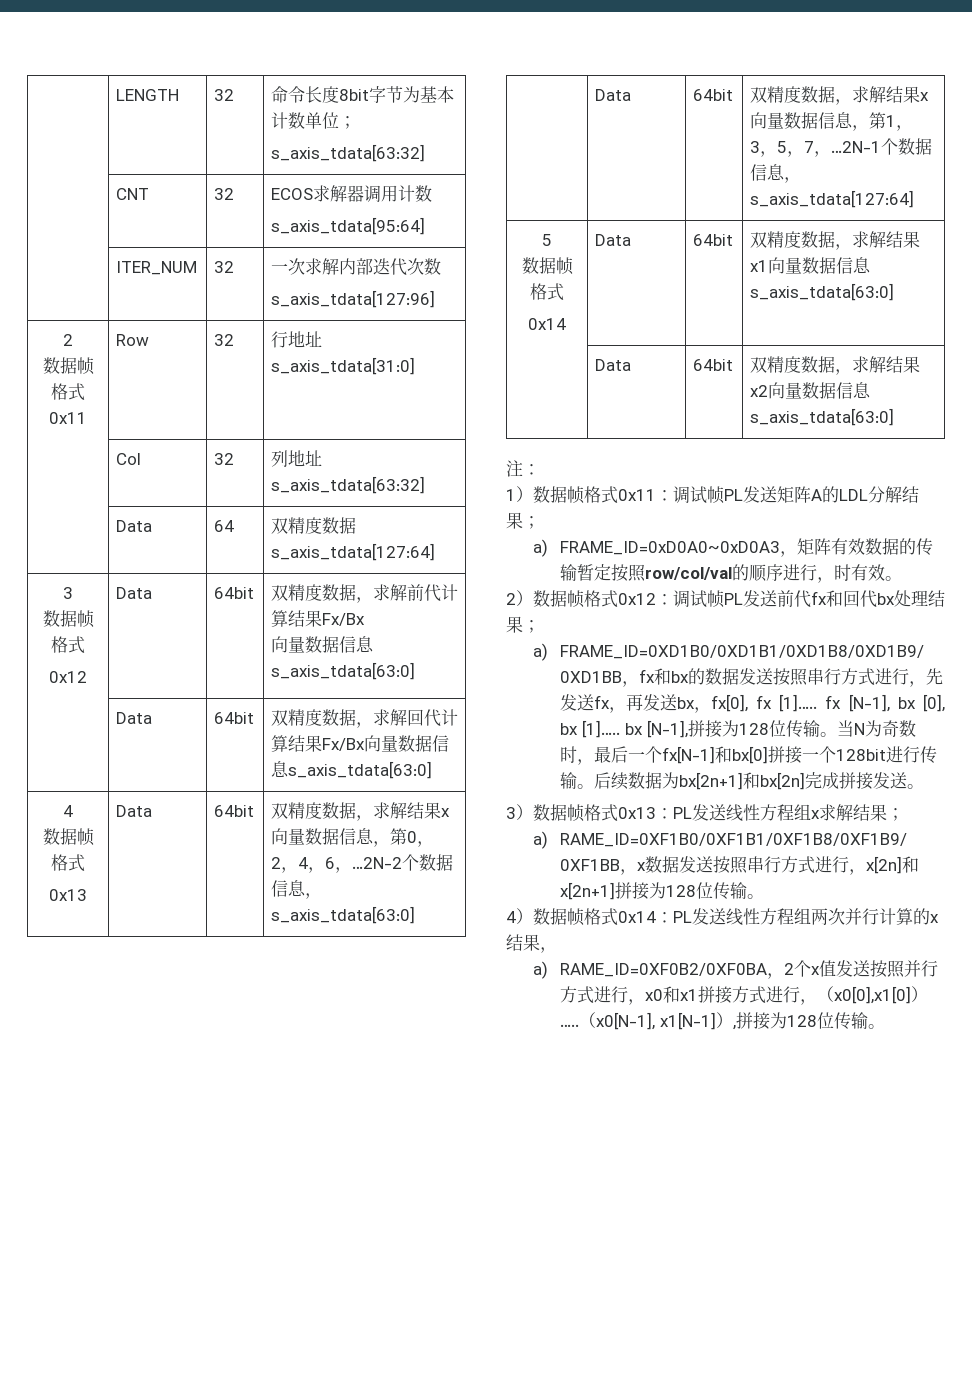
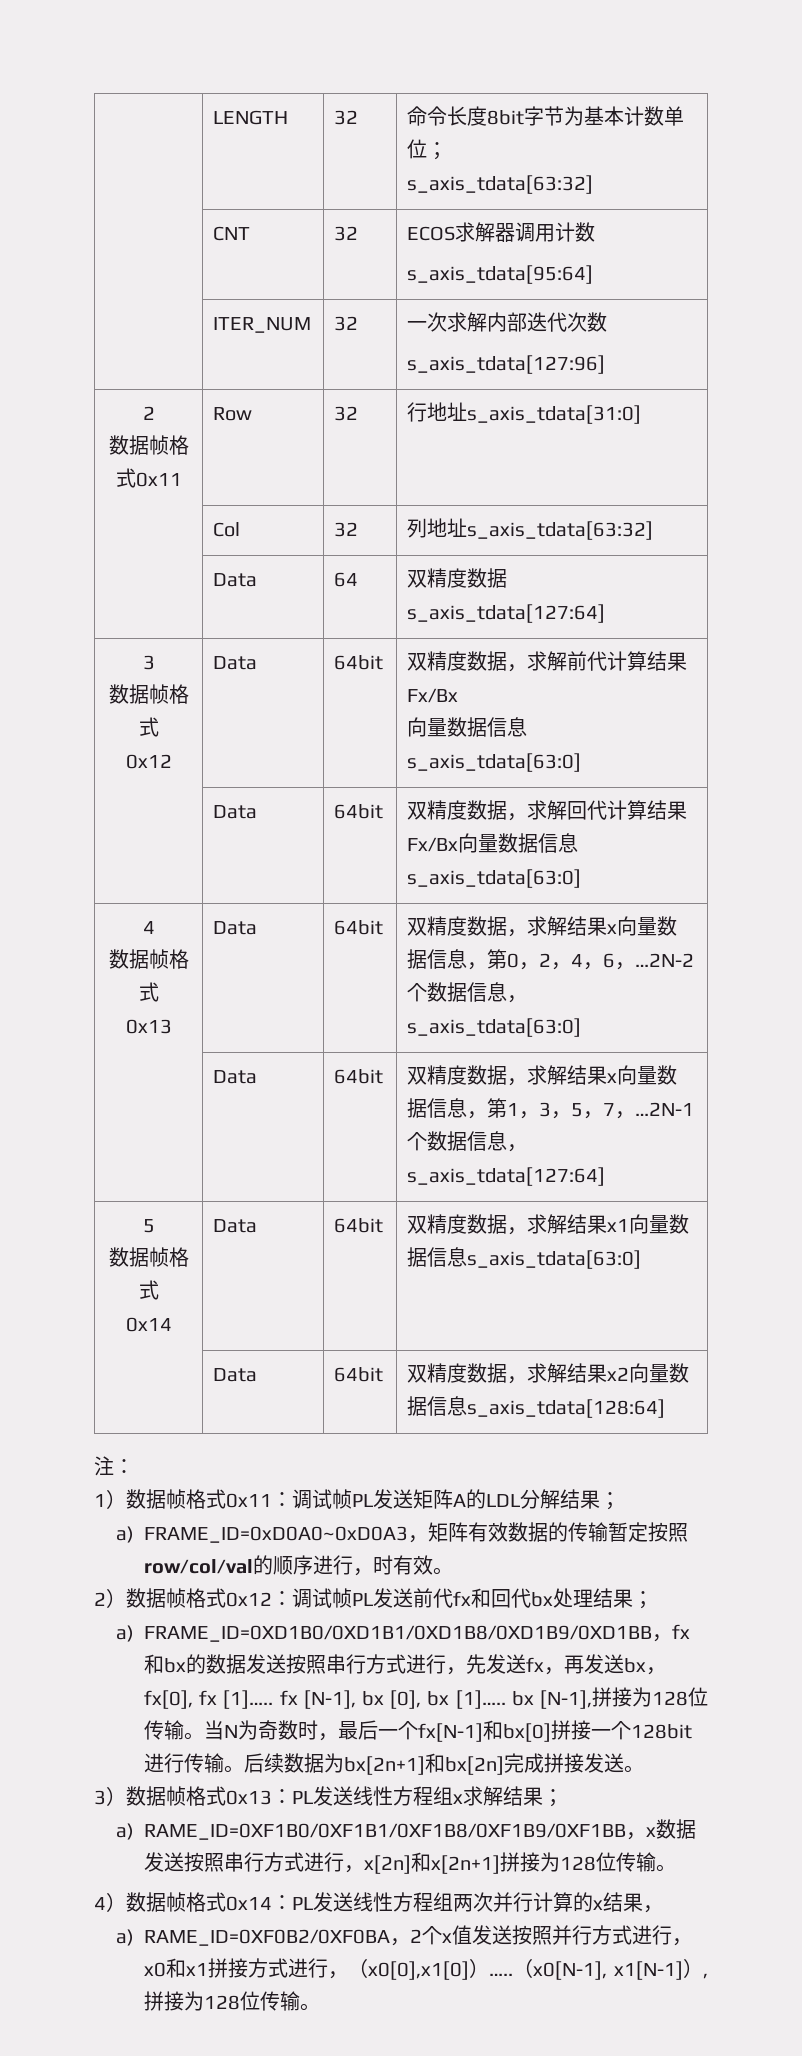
- | Data | 64bit | 双精度数据，求解结果x2向量数据信息s_axis_tdata[63:0]
+ | Data | 64bit | 双精度数据，求解结果x2向量数据信息s_axis_tdata[128:64]

